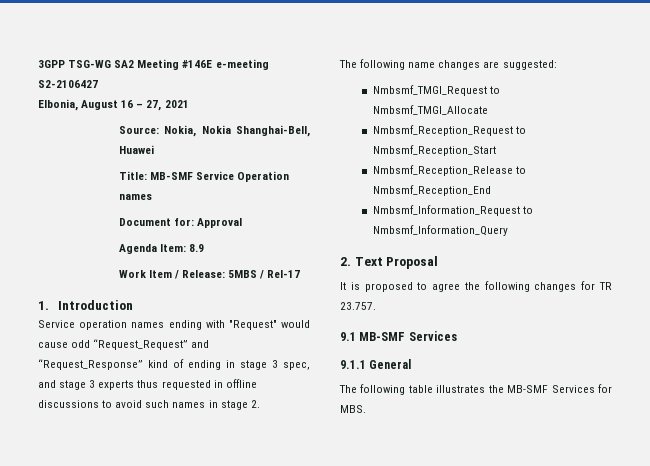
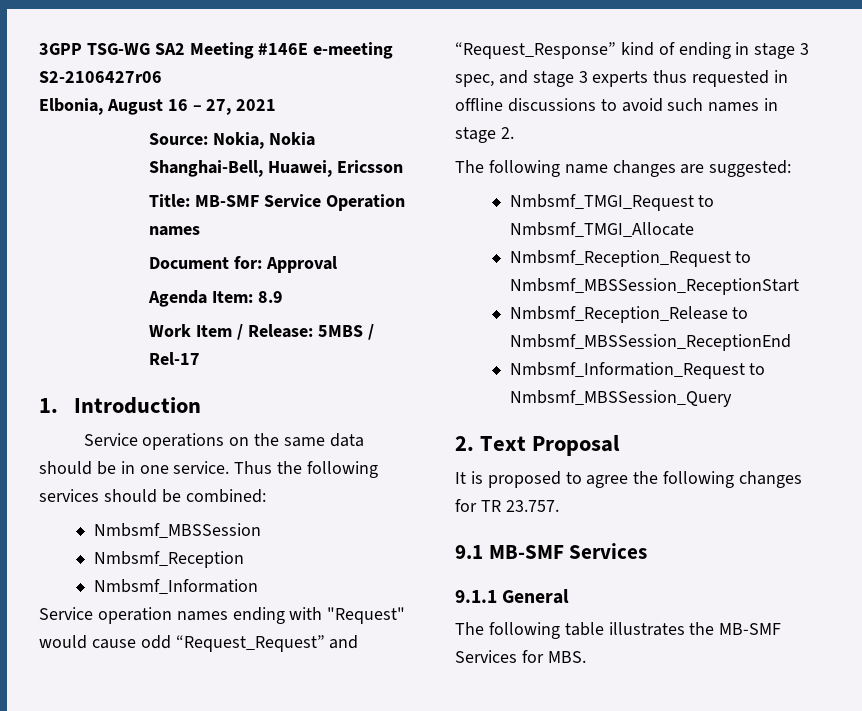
- 3GPP TSG-WG SA2 Meeting #146E e-meeting S2-2106427
+ 3GPP TSG-WG SA2 Meeting #146E e-meeting S2-2106427r06
- Source: Nokia, Nokia Shanghai-Bell, Huawei
+ Source: Nokia, Nokia Shanghai-Bell, Huawei, Ericsson
+ Service operations on the same data should be in one service. Thus the following services should be combined:
+ Nmbsmf_MBSSession
+ Nmbsmf_Reception
+ Nmbsmf_Information
- Nmbsmf_Reception_Request to Nmbsmf_Reception_Start
+ Nmbsmf_Reception_Request to Nmbsmf_MBSSession_ReceptionStart
- Nmbsmf_Reception_Release to Nmbsmf_Reception_End
+ Nmbsmf_Reception_Release to Nmbsmf_MBSSession_ReceptionEnd
- Nmbsmf_Information_Request to Nmbsmf_Information_Query
+ Nmbsmf_Information_Request to Nmbsmf_MBSSession_Query

